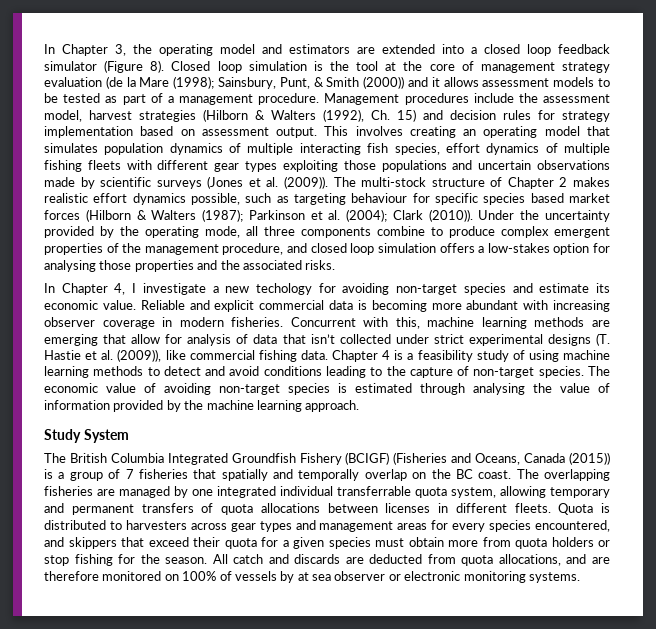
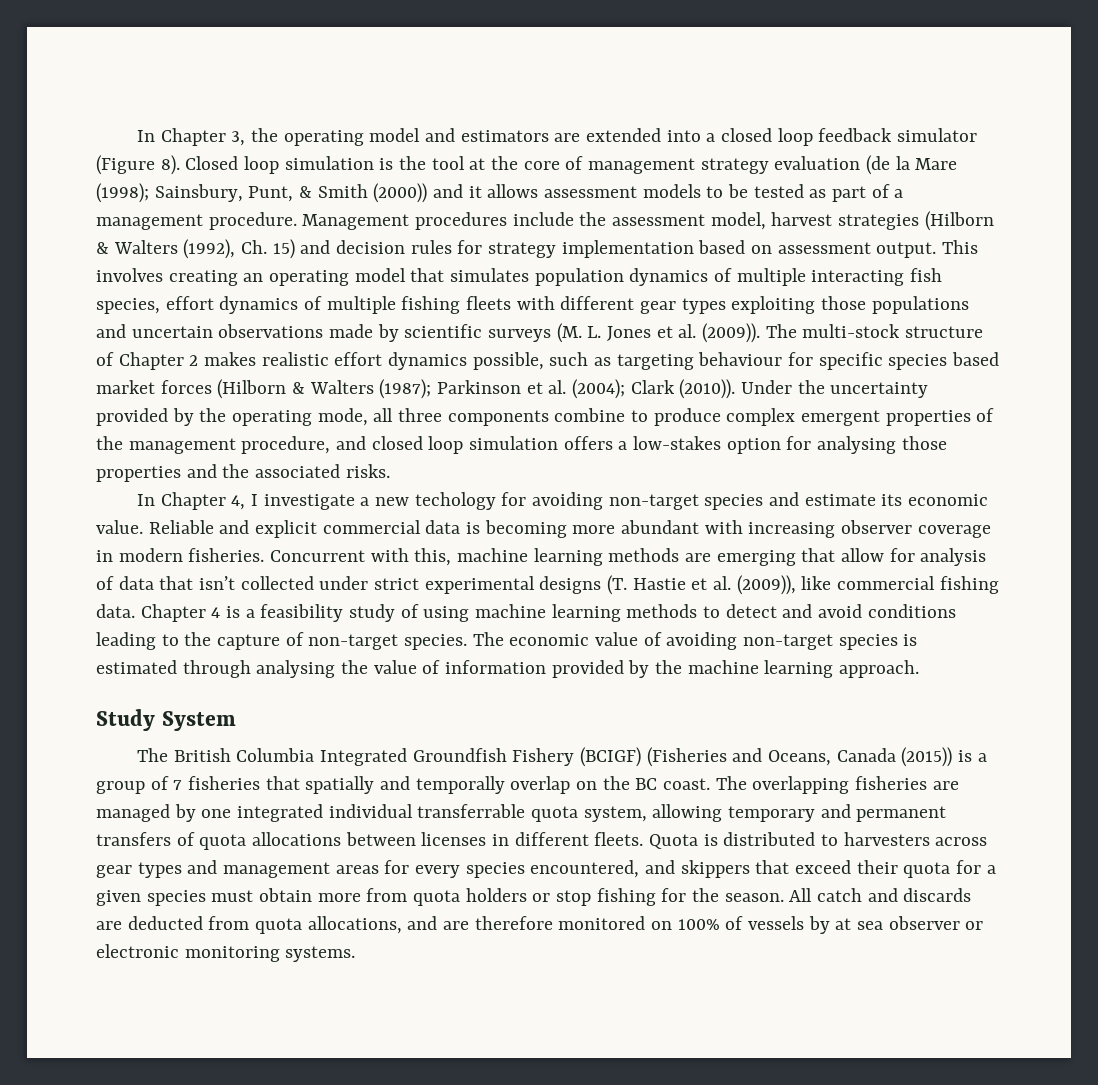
- This involves creating an operating model that simulates population dynamics of multiple interacting fish species, effort dynamics of multiple fishing fleets with different gear types exploiting those populations and uncertain observations made by scientific surveys (Jones et al. (2009)).
+ This involves creating an operating model that simulates population dynamics of multiple interacting fish species, effort dynamics of multiple fishing fleets with different gear types exploiting those populations and uncertain observations made by scientific surveys (M. L. Jones et al. (2009)).

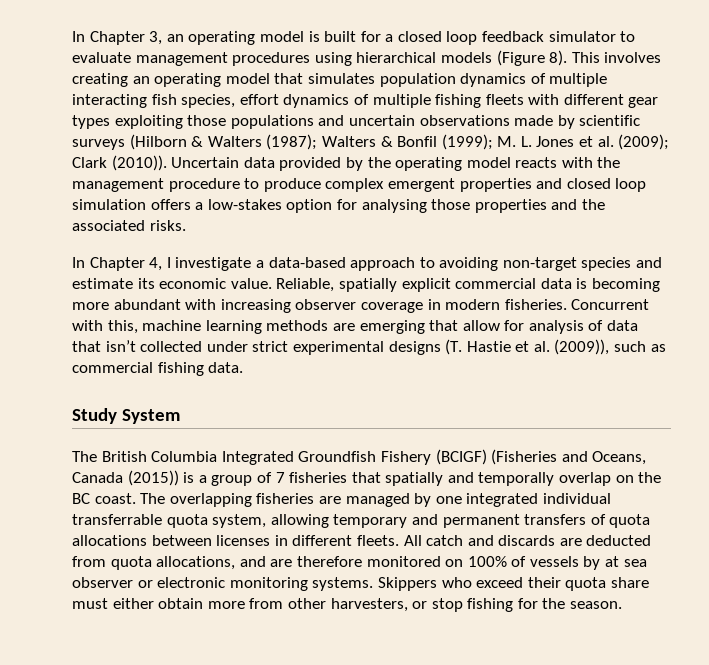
- In Chapter 3, the operating model and estimators are extended into a closed loop feedback simulator (Figure 8). Closed loop simulation is the tool at the core of management strategy evaluation (de la Mare (1998); Sainsbury, Punt, & Smith (2000)) and it allows assessment models to be tested as part of a management procedure. Management procedures include the assessment model, harvest strategies (Hilborn & Walters (1992), Ch. 15) and decision rules for strategy implementation based on assessment output.
+ In Chapter 3, an operating model is built for a closed loop feedback simulator to evaluate management procedures using hierarchical models (Figure 8).
- This involves creating an operating model that simulates population dynamics of multiple interacting fish species, effort dynamics of multiple fishing fleets with different gear types exploiting those populations and uncertain observations made by scientific surveys (M. L. Jones et al. (2009)). The multi-stock structure of Chapter 2 makes realistic effort dynamics possible, such as targeting behaviour for specific species based market forces (Hilborn & Walters (1987); Parkinson et al. (2004); Clark (2010)). Under the uncertainty provided by the operating mode, all three components combine to produce complex emergent properties of the management procedure, and closed loop simulation offers a low-stakes option for analysing those properties and the associated risks.
+ This involves creating an operating model that simulates population dynamics of multiple interacting fish species, effort dynamics of multiple fishing fleets with different gear types exploiting those populations and uncertain observations made by scientific surveys (Hilborn & Walters (1987); Walters & Bonfil (1999); M. L. Jones et al. (2009); Clark (2010)). Uncertain data provided by the operating model reacts with the management procedure to produce complex emergent properties and closed loop simulation offers a low-stakes option for analysing those properties and the associated risks.
- In Chapter 4, I investigate a new techology for avoiding non-target species and estimate its economic value.
+ In Chapter 4, I investigate a data-based approach to avoiding non-target species and estimate its economic value.
- Reliable and explicit commercial data is becoming more abundant with increasing observer coverage in modern fisheries.
+ Reliable, spatially explicit commercial data is becoming more abundant with increasing observer coverage in modern fisheries.
- Concurrent with this, machine learning methods are emerging that allow for analysis of data that isn’t collected under strict experimental designs (T. Hastie et al. (2009)), like commercial fishing data. Chapter 4 is a feasibility study of using machine learning methods to detect and avoid conditions leading to the capture of non-target species. The economic value of avoiding non-target species is estimated through analysing the value of information provided by the machine learning approach.
+ Concurrent with this, machine learning methods are emerging that allow for analysis of data that isn’t collected under strict experimental designs (T. Hastie et al. (2009)), such as commercial fishing data.
- Quota is distributed to harvesters across gear types and management areas for every species encountered, and skippers that exceed their quota for a given species must obtain more from quota holders or stop fishing for the season.
+ Skippers who exceed their quota share must either obtain more from other harvesters, or stop fishing for the season.

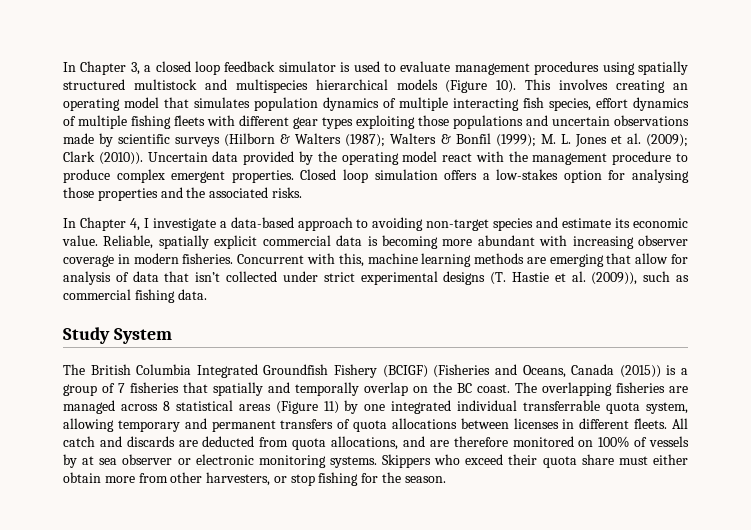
- In Chapter 3, an operating model is built for a closed loop feedback simulator to evaluate management procedures using hierarchical models (Figure 8).
+ In Chapter 3, a closed loop feedback simulator is used to evaluate management procedures using spatially structured multistock and multispecies hierarchical models (Figure 10).
- Uncertain data provided by the operating model reacts with the management procedure to produce complex emergent properties and closed loop simulation offers a low-stakes option for analysing those properties and the associated risks.
+ Uncertain data provided by the operating model react with the management procedure to produce complex emergent properties. Closed loop simulation offers a low-stakes option for analysing those properties and the associated risks.
- The overlapping fisheries are managed by one integrated individual transferrable quota system, allowing temporary and permanent transfers of quota allocations between licenses in different fleets.
+ The overlapping fisheries are managed across 8 statistical areas (Figure 11) by one integrated individual transferrable quota system, allowing temporary and permanent transfers of quota allocations between licenses in different fleets.

